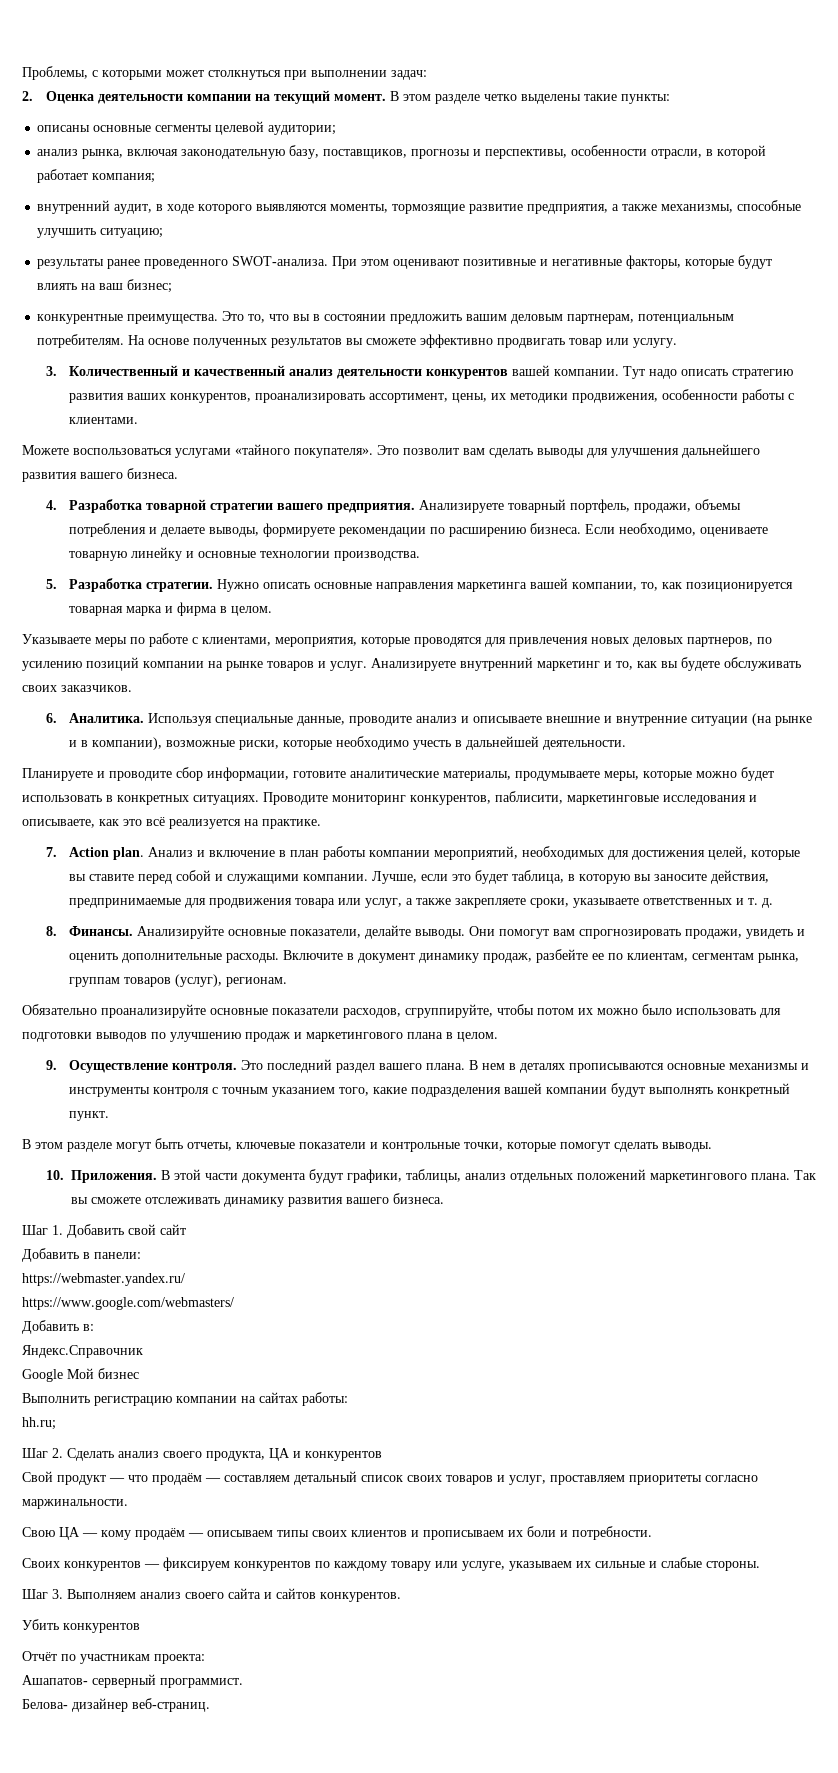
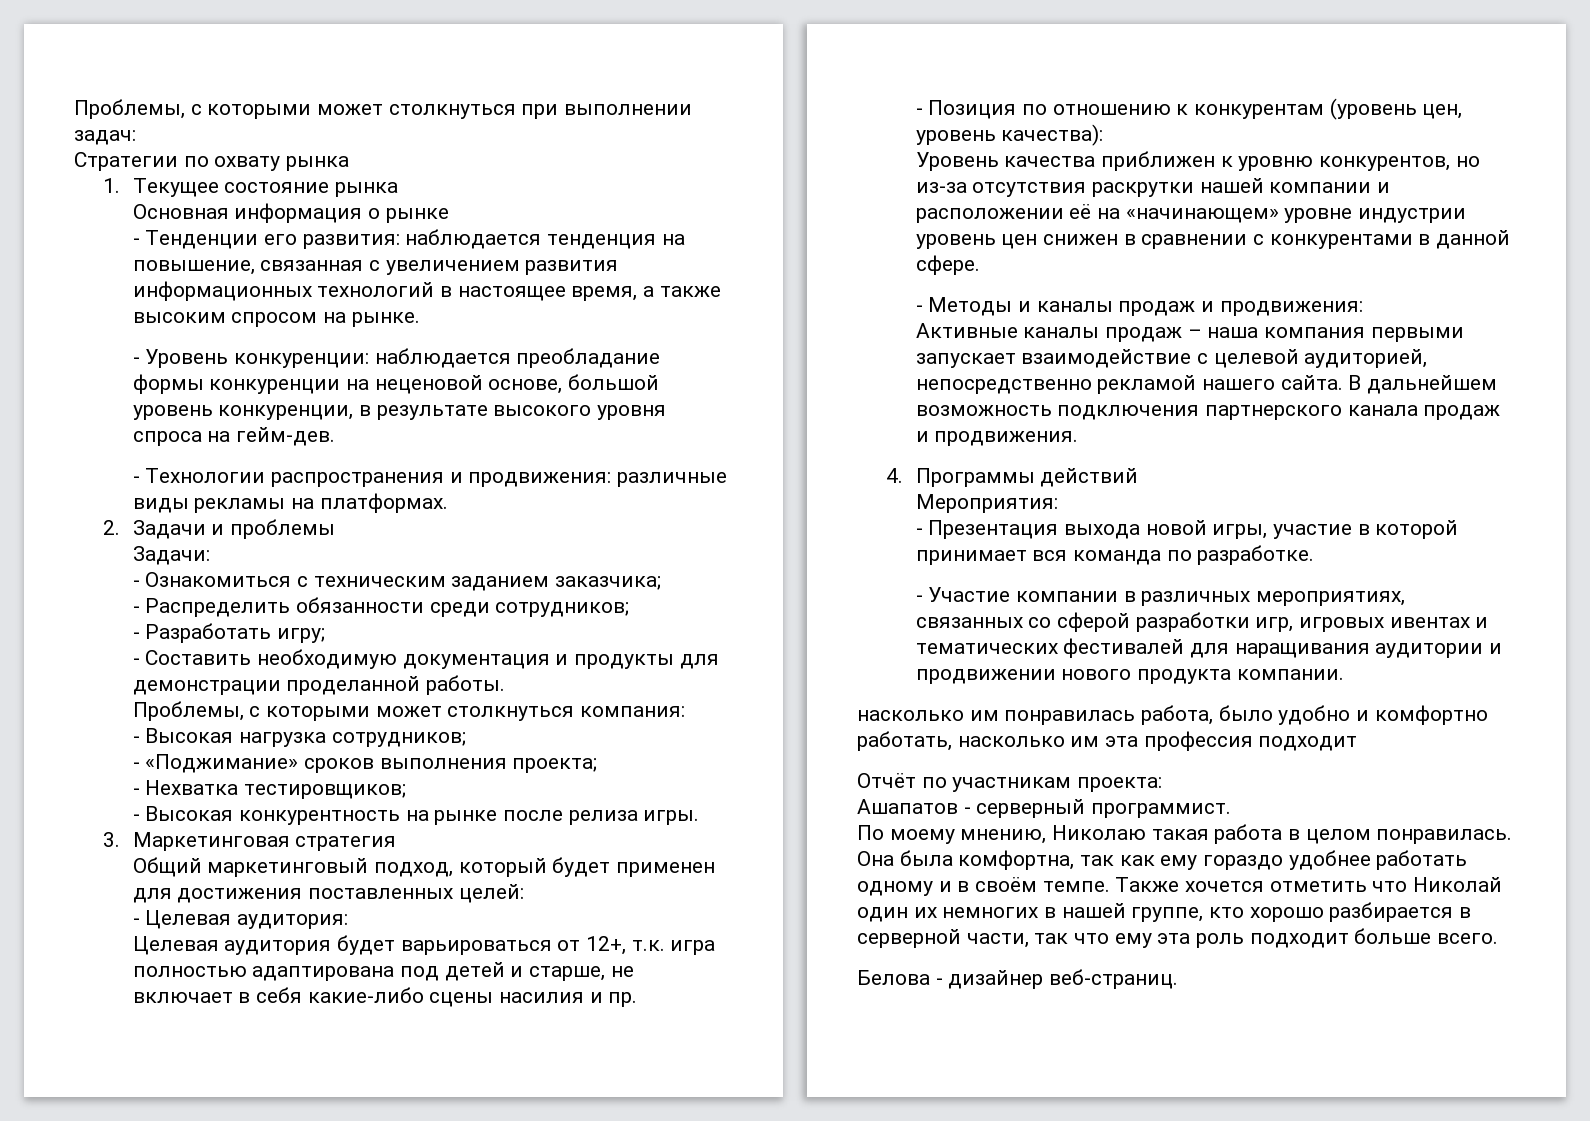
- 2. Оценка деятельности компании на текущий момент. В этом разделе четко выделены такие пункты:
- описаны основные сегменты целевой аудитории;
- анализ рынка, включая законодательную базу, поставщиков, прогнозы и перспективы, особенности отрасли, в которой работает компания;
- внутренний аудит, в ходе которого выявляются моменты, тормозящие развитие предприятия, а также механизмы, способные улучшить ситуацию;
- результаты ранее проведенного SWOT-анализа. При этом оценивают позитивные и негативные факторы, которые будут влиять на ваш бизнес;
- конкурентные преимущества. Это то, что вы в состоянии предложить вашим деловым партнерам, потенциальным потребителям. На основе полученных результатов вы сможете эффективно продвигать товар или услугу.
- 3. Количественный и качественный анализ деятельности конкурентов вашей компании. Тут надо описать стратегию развития ваших конкурентов, проанализировать ассортимент, цены, их методики продвижения, особенности работы с клиентами.
- Можете воспользоваться услугами «тайного покупателя». Это позволит вам сделать выводы для улучшения дальнейшего развития вашего бизнеса.
- 4. Разработка товарной стратегии вашего предприятия. Анализируете товарный портфель, продажи, объемы потребления и делаете выводы, формируете рекомендации по расширению бизнеса. Если необходимо, оцениваете товарную линейку и основные технологии производства.
- 5. Разработка стратегии. Нужно описать основные направления маркетинга вашей компании, то, как позиционируется товарная марка и фирма в целом.
- Указываете меры по работе с клиентами, мероприятия, которые проводятся для привлечения новых деловых партнеров, по усилению позиций компании на рынке товаров и услуг. Анализируете внутренний маркетинг и то, как вы будете обслуживать своих заказчиков.
- 6. Аналитика. Используя специальные данные, проводите анализ и описываете внешние и внутренние ситуации (на рынке и в компании), возможные риски, которые необходимо учесть в дальнейшей деятельности.
- Планируете и проводите сбор информации, готовите аналитические материалы, продумываете меры, которые можно будет использовать в конкретных ситуациях. Проводите мониторинг конкурентов, паблисити, маркетинговые исследования и описываете, как это всё реализуется на практике.
- 7. Action plan. Анализ и включение в план работы компании мероприятий, необходимых для достижения целей, которые вы ставите перед собой и служащими компании. Лучше, если это будет таблица, в которую вы заносите действия, предпринимаемые для продвижения товара или услуг, а также закрепляете сроки, указываете ответственных и т. д.
- 8. Финансы. Анализируйте основные показатели, делайте выводы. Они помогут вам спрогнозировать продажи, увидеть и оценить дополнительные расходы. Включите в документ динамику продаж, разбейте ее по клиентам, сегментам рынка, группам товаров (услуг), регионам.
- Обязательно проанализируйте основные показатели расходов, сгруппируйте, чтобы потом их можно было использовать для подготовки выводов по улучшению продаж и маркетингового плана в целом.
- 9. Осуществление контроля. Это последний раздел вашего плана. В нем в деталях прописываются основные механизмы и инструменты контроля с точным указанием того, какие подразделения вашей компании будут выполнять конкретный пункт.
- В этом разделе могут быть отчеты, ключевые показатели и контрольные точки, которые помогут сделать выводы.
- 10. Приложения. В этой части документа будут графики, таблицы, анализ отдельных положений маркетингового плана. Так вы сможете отслеживать динамику развития вашего бизнеса.
- Шаг 1. Добавить свой сайт
- Добавить в панели:
- https://webmaster.yandex.ru/
- https://www.google.com/webmasters/
- Добавить в:
- Яндекс.Справочник
- Google Мой бизнес
- Выполнить регистрацию компании на сайтах работы:
- hh.ru;
- Шаг 2. Сделать анализ своего продукта, ЦА и конкурентов
- Свой продукт — что продаём — составляем детальный список своих товаров и услуг, проставляем приоритеты согласно маржинальности.
- Свою ЦА — кому продаём — описываем типы своих клиентов и прописываем их боли и потребности.
- Своих конкурентов — фиксируем конкурентов по каждому товару или услуге, указываем их сильные и слабые стороны.
- Шаг 3. Выполняем анализ своего сайта и сайтов конкурентов.
- Убить конкурентов
+ Стратегии по охвату рынка
+ 1. Текущее состояние рынка
+ Основная информация о рынке
+ - Тенденции его развития: наблюдается тенденция на повышение, связанная с увеличением развития информационных технологий в настоящее время, а также высоким спросом на рынке.
+ - Уровень конкуренции: наблюдается преобладание формы конкуренции на неценовой основе, большой уровень конкуренции, в результате высокого уровня спроса на гейм-дев.
+ - Технологии распространения и продвижения: различные виды рекламы на платформах.
+ 2. Задачи и проблемы
+ Задачи:
+ - Ознакомиться с техническим заданием заказчика;
+ - Распределить обязанности среди сотрудников;
+ - Разработать игру;
+ - Составить необходимую документация и продукты для демонстрации проделанной работы.
+ Проблемы, с которыми может столкнуться компания:
+ - Высокая нагрузка сотрудников;
+ - «Поджимание» сроков выполнения проекта;
+ - Нехватка тестировщиков;
+ - Высокая конкурентность на рынке после релиза игры.
+ 3. Маркетинговая стратегия
+ Общий маркетинговый подход, который будет применен для достижения поставленных целей:
+ - Целевая аудитория:
+ Целевая аудитория будет варьироваться от 12+, т.к. игра полностью адаптирована под детей и старше, не включает в себя какие-либо сцены насилия и пр.
+ - Позиция по отношению к конкурентам (уровень цен, уровень качества):
+ Уровень качества приближен к уровню конкурентов, но из-за отсутствия раскрутки нашей компании и расположении её на «начинающем» уровне индустрии уровень цен снижен в сравнении с конкурентами в данной сфере.
+ - Методы и каналы продаж и продвижения:
+ Активные каналы продаж – наша компания первыми запускает взаимодействие с целевой аудиторией, непосредственно рекламой нашего сайта. В дальнейшем возможность подключения партнерского канала продаж и продвижения.
+ 4. Программы действий
+ Мероприятия:
+ - Презентация выхода новой игры, участие в которой принимает вся команда по разработке.
+ - Участие компании в различных мероприятиях, связанных со сферой разработки игр, игровых ивентах и тематических фестивалей для наращивания аудитории и продвижении нового продукта компании.
+ насколько им понравилась работа, было удобно и комфортно работать, насколько им эта профессия подходит
- Ашапатов- серверный программист.
+ Ашапатов - серверный программист.
- Белова- дизайнер веб-страниц.
+ По моему мнению, Николаю такая работа в целом понравилась. Она была комфортна, так как ему гораздо удобнее работать одному и в своём темпе. Также хочется отметить что Николай один их немногих в нашей группе, кто хорошо разбирается в серверной части, так что ему эта роль подходит больше всего.
+ Белова - дизайнер веб-страниц.

